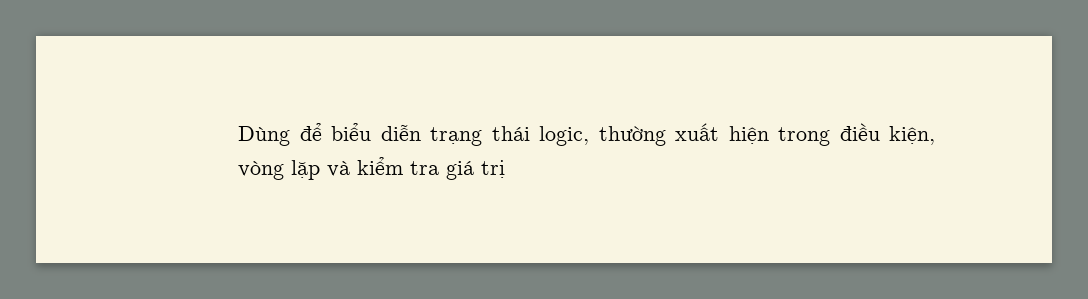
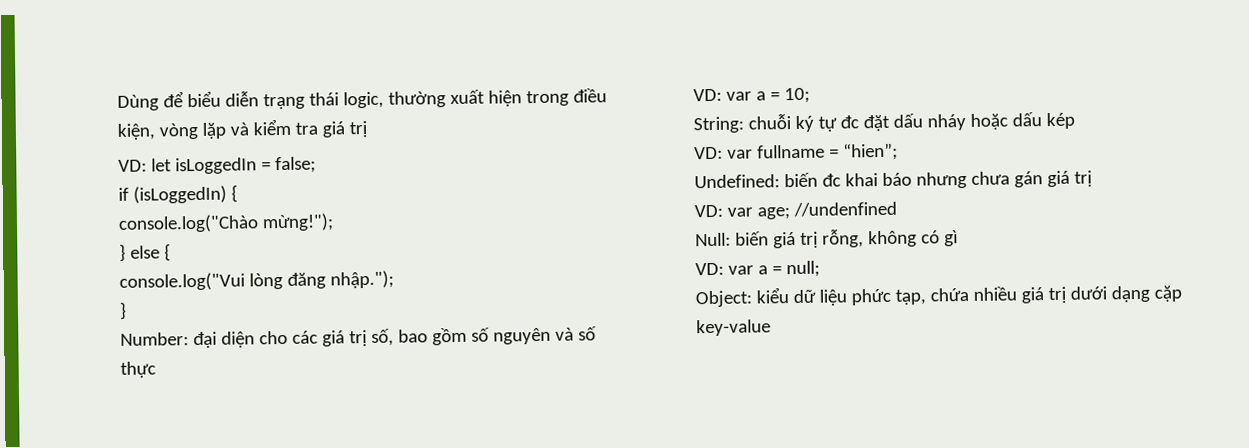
+ VD: let isLoggedIn = false;
+ if (isLoggedIn) {
+ console.log("Chào mừng!");
+ } else {
+ console.log("Vui lòng đăng nhập.");
+ }
+ Number: đại diện cho các giá trị số, bao gồm số nguyên và số thực
+ VD: var a = 10;
+ String: chuỗi ký tự đc đặt dấu nháy hoặc dấu kép
+ VD: var fullname = “hien”;
+ Undefined: biến đc khai báo nhưng chưa gán giá trị
+ VD: var age; //undenfined
+ Null: biến giá trị rỗng, không có gì
+ VD: var a = null;
+ Object: kiểu dữ liệu phức tạp, chứa nhiều giá trị dưới dạng cặp key-value

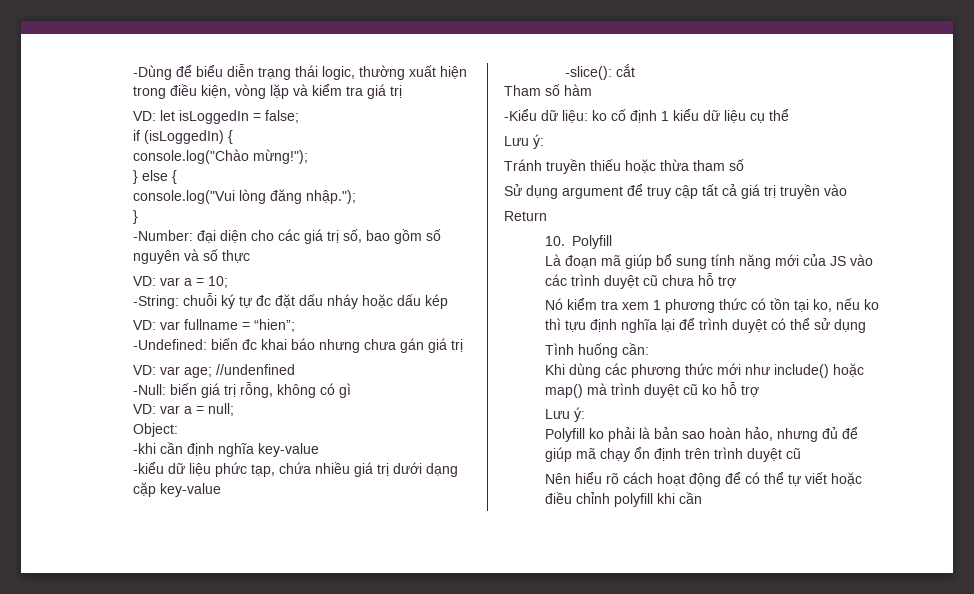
- Dùng để biểu diễn trạng thái logic, thường xuất hiện trong điều kiện, vòng lặp và kiểm tra giá trị
+ -Dùng để biểu diễn trạng thái logic, thường xuất hiện trong điều kiện, vòng lặp và kiểm tra giá trị
- Number: đại diện cho các giá trị số, bao gồm số nguyên và số thực
+ -Number: đại diện cho các giá trị số, bao gồm số nguyên và số thực
- String: chuỗi ký tự đc đặt dấu nháy hoặc dấu kép
+ -String: chuỗi ký tự đc đặt dấu nháy hoặc dấu kép
- Undefined: biến đc khai báo nhưng chưa gán giá trị
+ -Undefined: biến đc khai báo nhưng chưa gán giá trị
- Null: biến giá trị rỗng, không có gì
+ -Null: biến giá trị rỗng, không có gì
- Object: kiểu dữ liệu phức tạp, chứa nhiều giá trị dưới dạng cặp key-value
+ Object:
+ -khi cần định nghĩa key-value
+ -kiểu dữ liệu phức tạp, chứa nhiều giá trị dưới dạng cặp key-value
+ -slice(): cắt
+ Tham số hàm
+ -Kiểu dữ liệu: ko cố định 1 kiểu dữ liệu cụ thể
+ Lưu ý:
+ Tránh truyền thiếu hoặc thừa tham số
+ Sử dụng argument để truy cập tất cả giá trị truyền vào
+ Return
+ 10. Polyfill
+ Là đoạn mã giúp bổ sung tính năng mới của JS vào các trình duyệt cũ chưa hỗ trợ
+ Nó kiểm tra xem 1 phương thức có tồn tại ko, nếu ko thì tựu định nghĩa lại để trình duyệt có thể sử dụng
+ Tình huống cần:
+ Khi dùng các phương thức mới như include() hoặc map() mà trình duyệt cũ ko hỗ trợ
+ Lưu ý:
+ Polyfill ko phải là bản sao hoàn hảo, nhưng đủ để giúp mã chạy ổn định trên trình duyệt cũ
+ Nên hiểu rõ cách hoạt động để có thể tự viết hoặc điều chỉnh polyfill khi cần

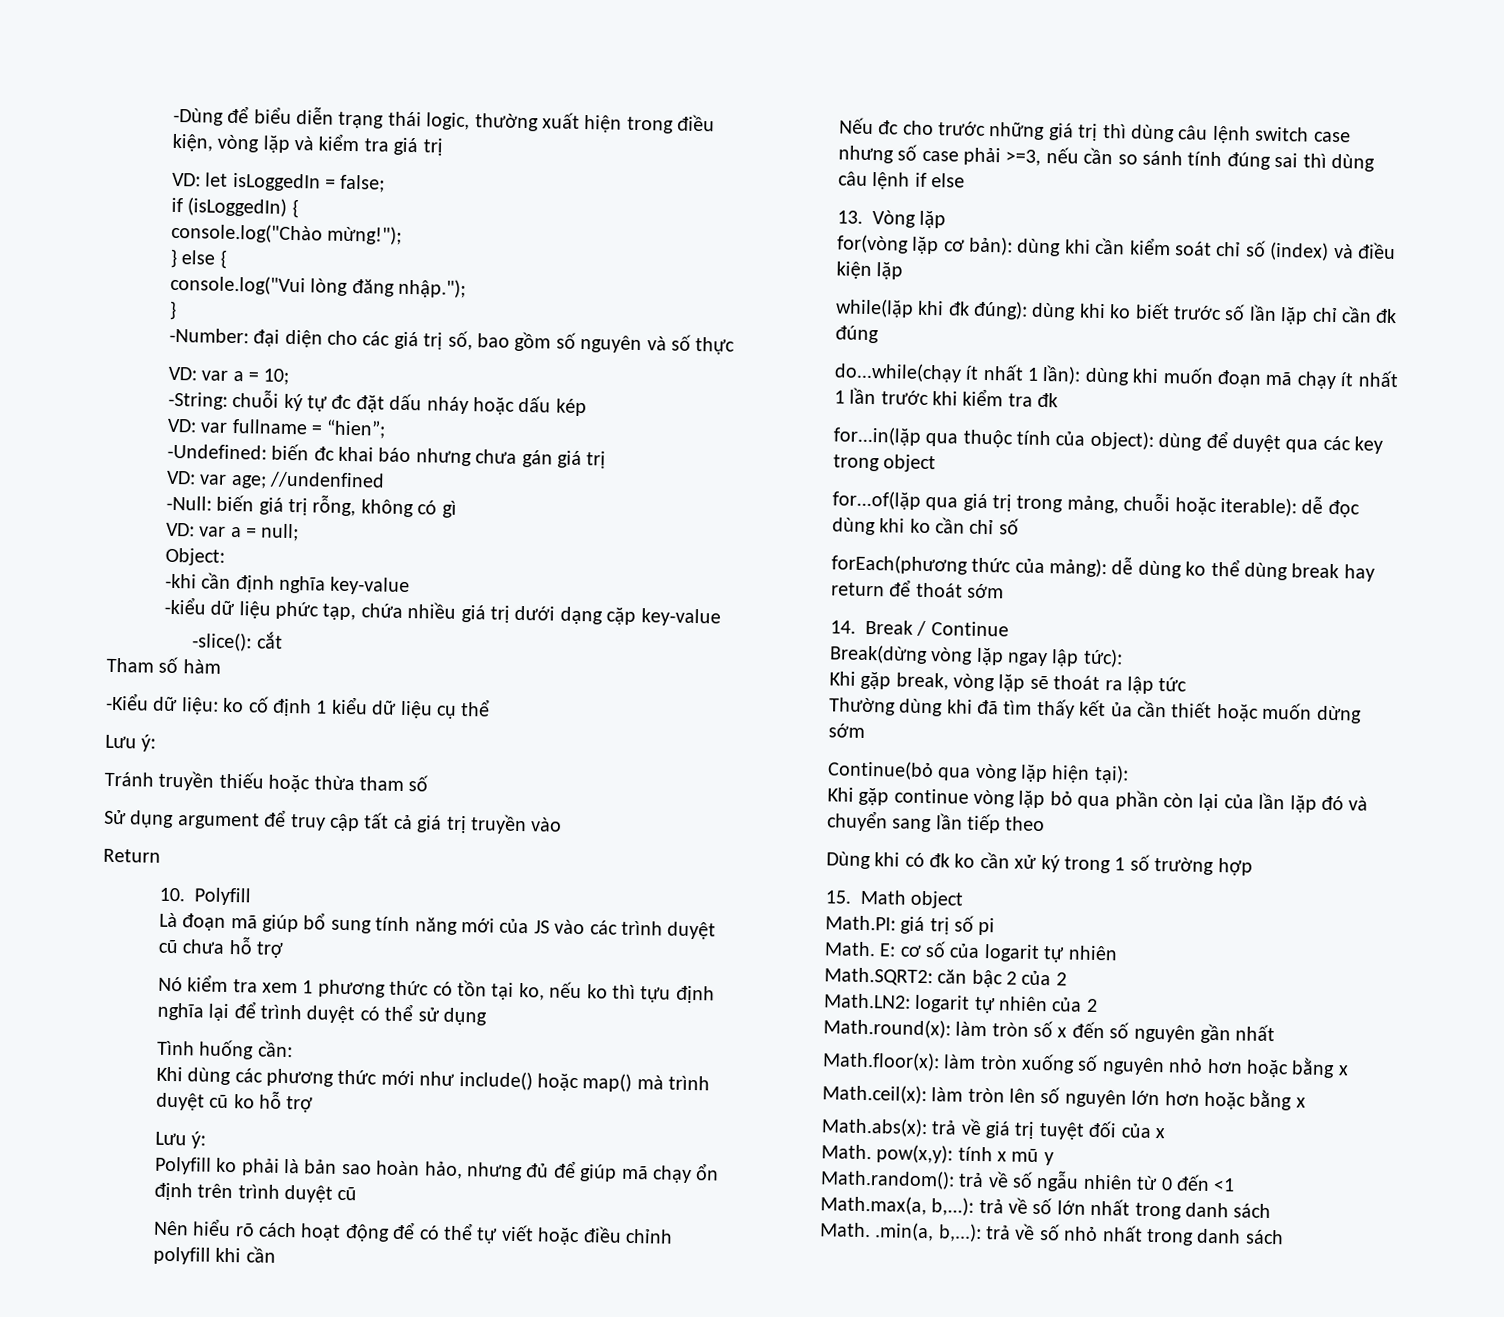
+ Nếu đc cho trước những giá trị thì dùng câu lệnh switch case nhưng số case phải >=3, nếu cần so sánh tính đúng sai thì dùng câu lệnh if else
+ 13. Vòng lặp
+ for(vòng lặp cơ bản): dùng khi cần kiểm soát chỉ số (index) và điều kiện lặp
+ while(lặp khi đk đúng): dùng khi ko biết trước số lần lặp chỉ cần đk đúng
+ do...while(chạy ít nhất 1 lần): dùng khi muốn đoạn mã chạy ít nhất 1 lần trước khi kiểm tra đk
+ for...in(lặp qua thuộc tính của object): dùng để duyệt qua các key trong object
+ for...of(lặp qua giá trị trong mảng, chuỗi hoặc iterable): dễ đọc dùng khi ko cần chỉ số
+ forEach(phương thức của mảng): dễ dùng ko thể dùng break hay return để thoát sớm
+ 14. Break / Continue
+ Break(dừng vòng lặp ngay lập tức):
+ Khi gặp break, vòng lặp sẽ thoát ra lập tức
+ Thường dùng khi đã tìm thấy kết ủa cần thiết hoặc muốn dừng sớm
+ Continue(bỏ qua vòng lặp hiện tại):
+ Khi gặp continue vòng lặp bỏ qua phần còn lại của lần lặp đó và chuyển sang lần tiếp theo
+ Dùng khi có đk ko cần xử ký trong 1 số trường hợp
+ 15. Math object
+ Math.PI: giá trị số pi
+ Math. E: cơ số của logarit tự nhiên
+ Math.SQRT2: căn bậc 2 của 2
+ Math.LN2: logarit tự nhiên của 2
+ Math.round(x): làm tròn số x đến số nguyên gần nhất
+ Math.floor(x): làm tròn xuống số nguyên nhỏ hơn hoặc bằng x
+ Math.ceil(x): làm tròn lên số nguyên lớn hơn hoặc bằng x
+ Math.abs(x): trả về giá trị tuyệt đối của x
+ Math. pow(x,y): tính x mũ y
+ Math.random(): trả về số ngẫu nhiên từ 0 đến <1
+ Math.max(a, b,...): trả về số lớn nhất trong danh sách
+ Math. .min(a, b,...): trả về số nhỏ nhất trong danh sách

